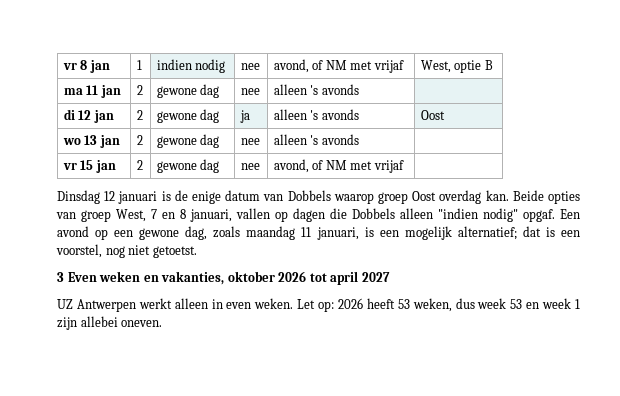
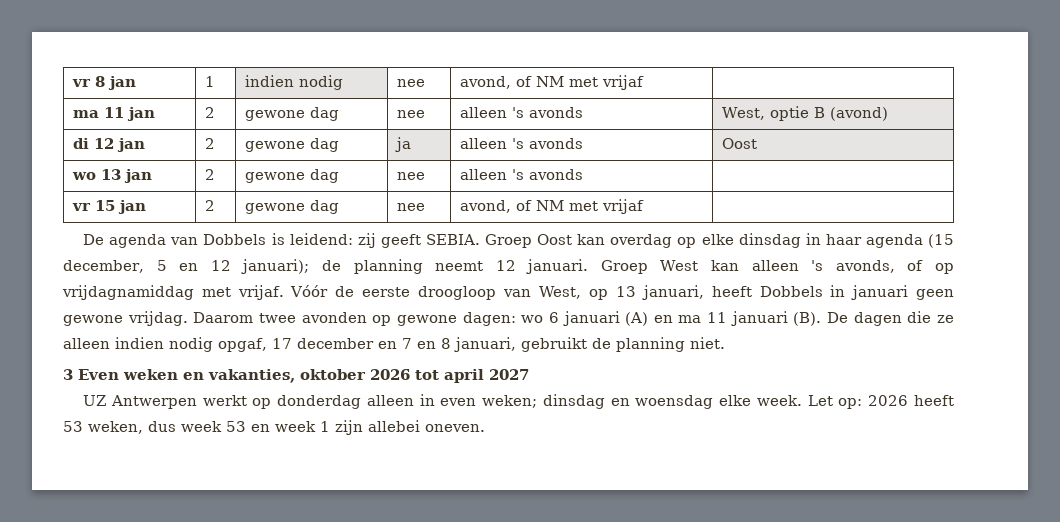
- vr 8 jan | 1 | indien nodig | nee | avond, of NM met vrijaf | West, optie B
+ vr 8 jan | 1 | indien nodig | nee | avond, of NM met vrijaf |
- ma 11 jan | 2 | gewone dag | nee | alleen 's avonds |
+ ma 11 jan | 2 | gewone dag | nee | alleen 's avonds | West, optie B (avond)
- Dinsdag 12 januari is de enige datum van Dobbels waarop groep Oost overdag kan. Beide opties van groep West, 7 en 8 januari, vallen op dagen die Dobbels alleen "indien nodig" opgaf. Een avond op een gewone dag, zoals maandag 11 januari, is een mogelijk alternatief; dat is een voorstel, nog niet getoetst.
+ De agenda van Dobbels is leidend: zij geeft SEBIA. Groep Oost kan overdag op elke dinsdag in haar agenda (15 december, 5 en 12 januari); de planning neemt 12 januari. Groep West kan alleen 's avonds, of op vrijdagnamiddag met vrijaf. Vóór de eerste droogloop van West, op 13 januari, heeft Dobbels in januari geen gewone vrijdag. Daarom twee avonden op gewone dagen: wo 6 januari (A) en ma 11 januari (B). De dagen die ze alleen indien nodig opgaf, 17 december en 7 en 8 januari, gebruikt de planning niet.
- UZ Antwerpen werkt alleen in even weken.
+ UZ Antwerpen werkt op donderdag alleen in even weken; dinsdag en woensdag elke week.

